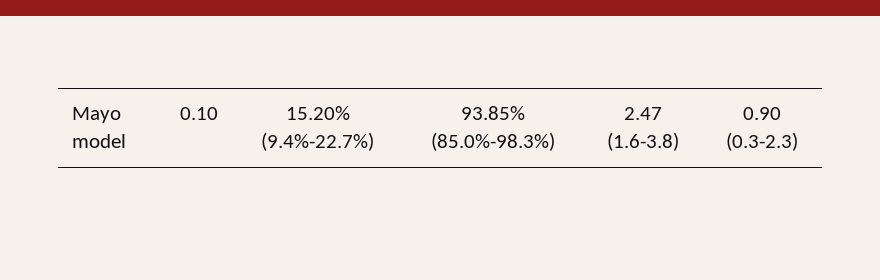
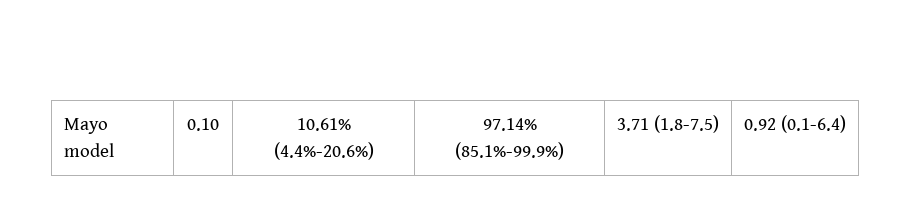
- Mayo model | 0.10 | 15.20% (9.4%-22.7%) | 93.85% (85.0%-98.3%) | 2.47 (1.6-3.8) | 0.90 (0.3-2.3)
+ Mayo model | 0.10 | 10.61% (4.4%-20.6%) | 97.14% (85.1%-99.9%) | 3.71 (1.8-7.5) | 0.92 (0.1-6.4)

